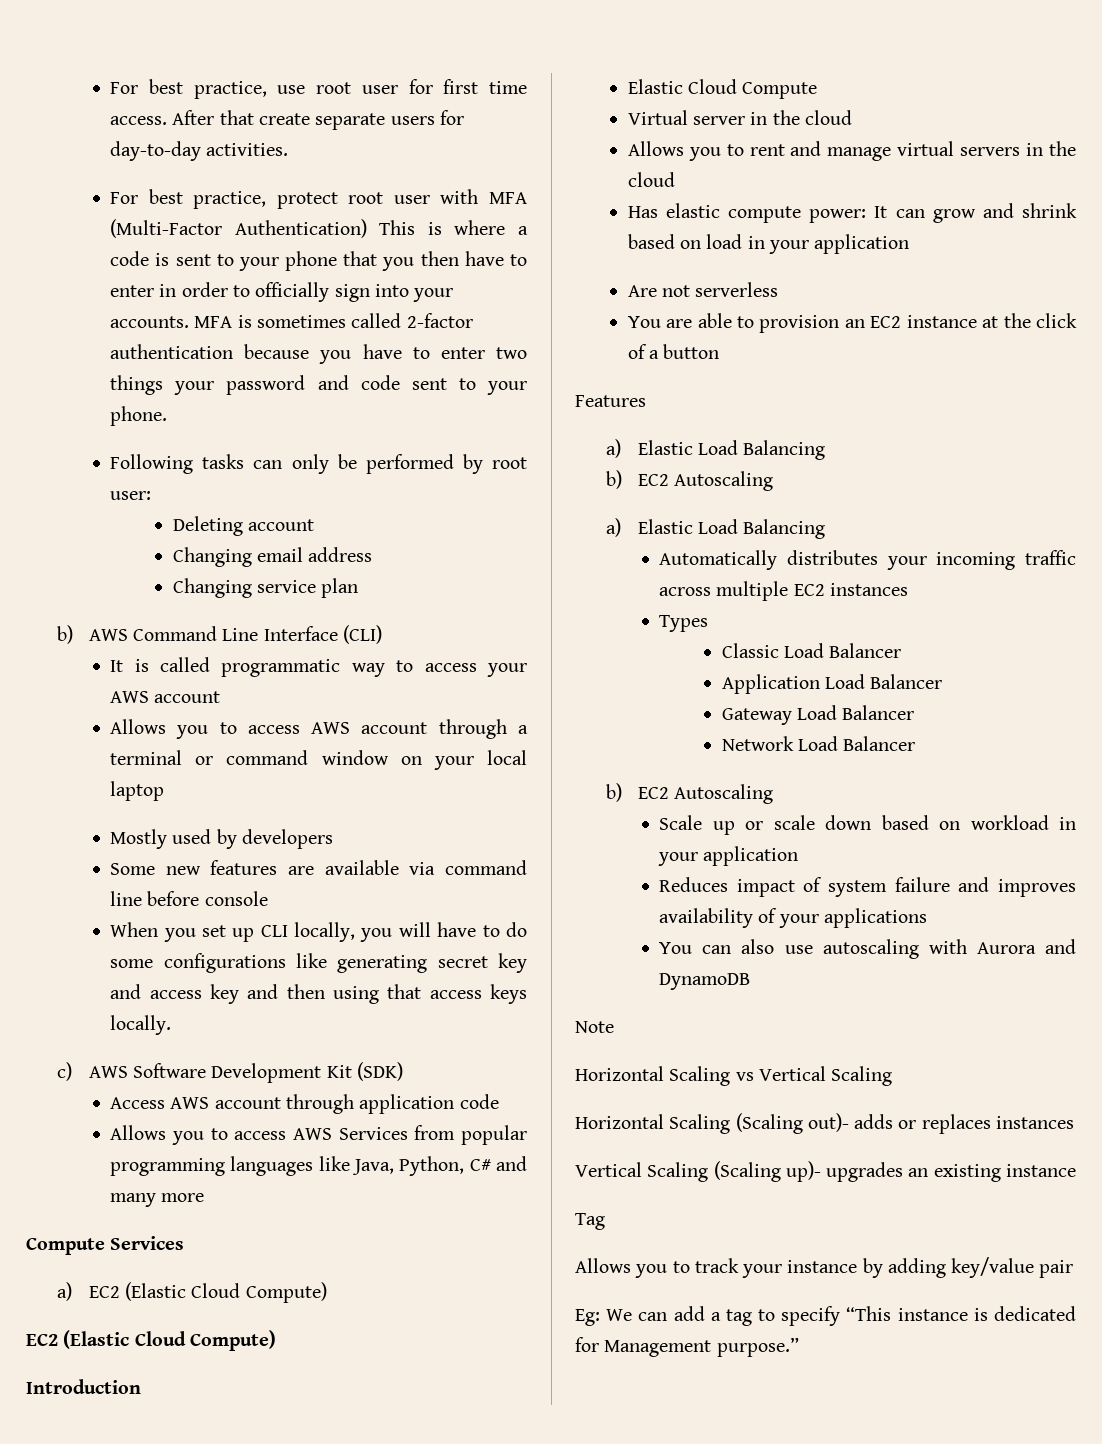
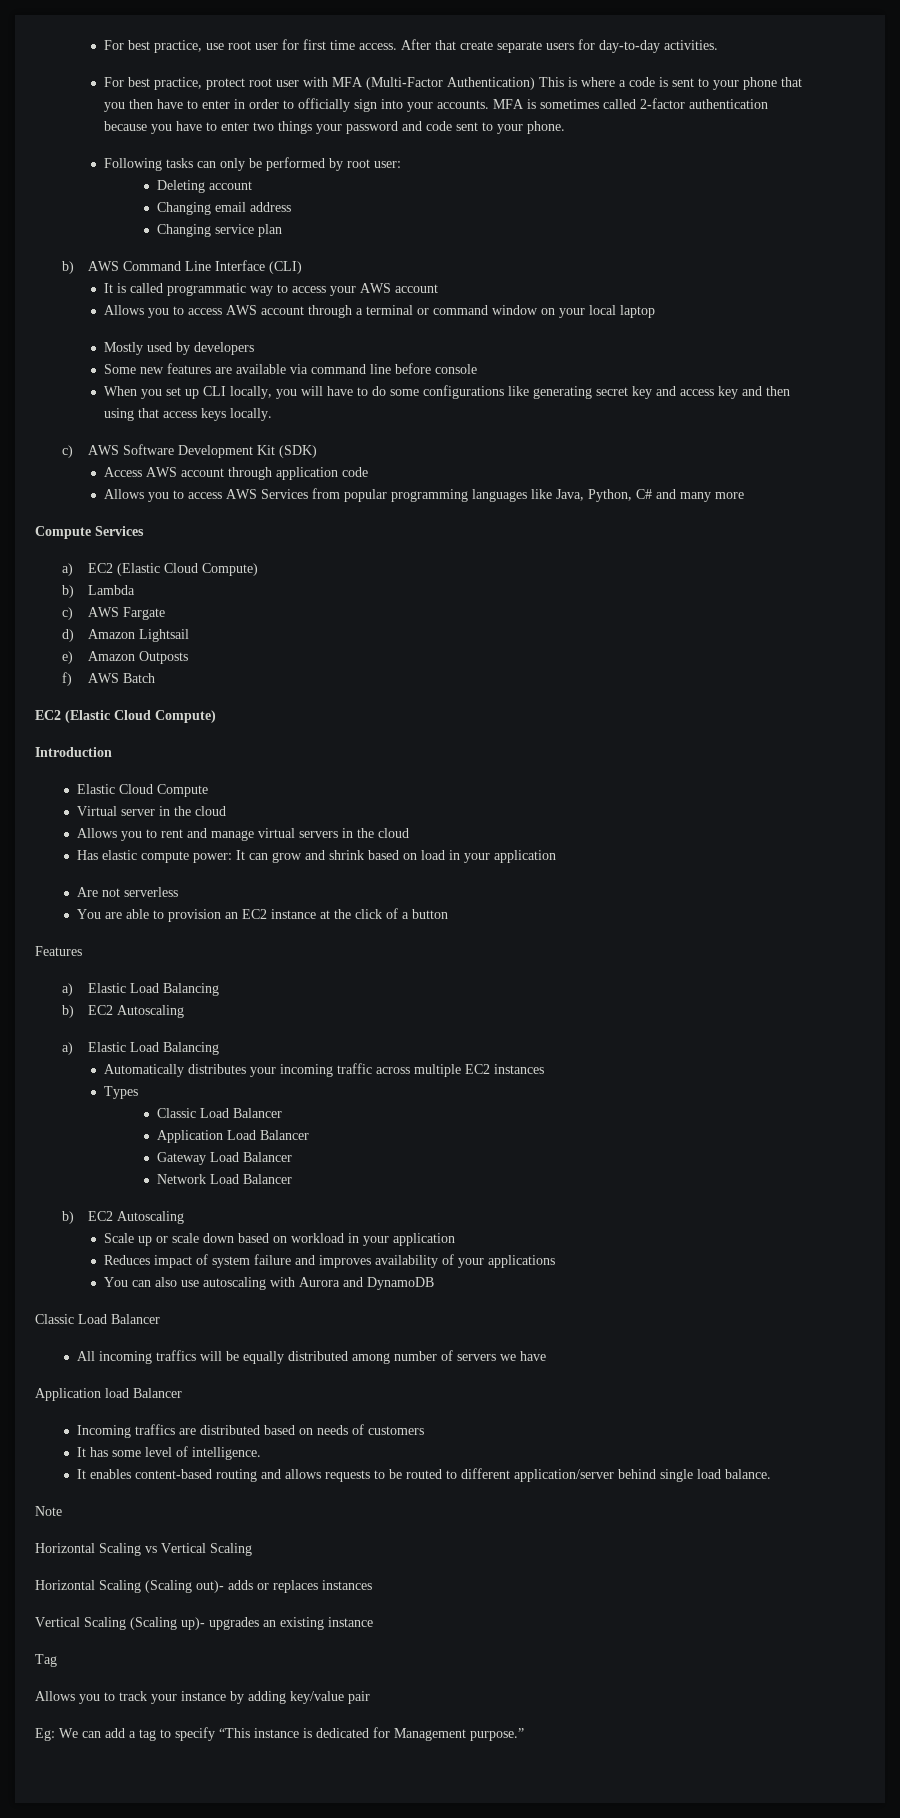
+ b) Lambda
+ c) AWS Fargate
+ d) Amazon Lightsail
+ e) Amazon Outposts
+ f) AWS Batch
  You can also use autoscaling with Aurora and DynamoDB
+ Classic Load Balancer
+ All incoming traffics will be equally distributed among number of servers we have
+ Application load Balancer
+ Incoming traffics are distributed based on needs of customers
+ It has some level of intelligence.
+ It enables content-based routing and allows requests to be routed to different application/server behind single load balance.

